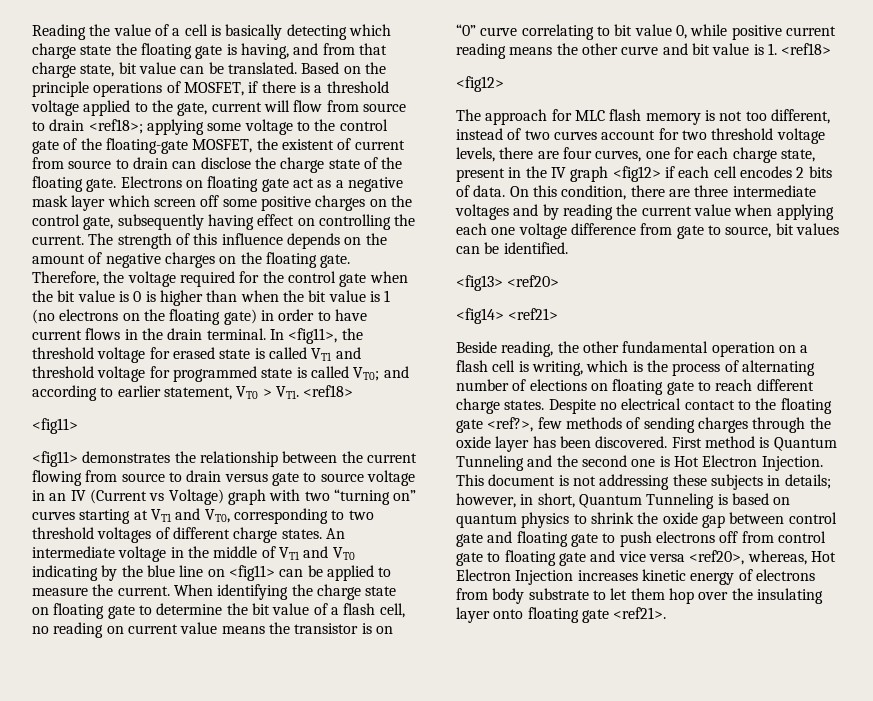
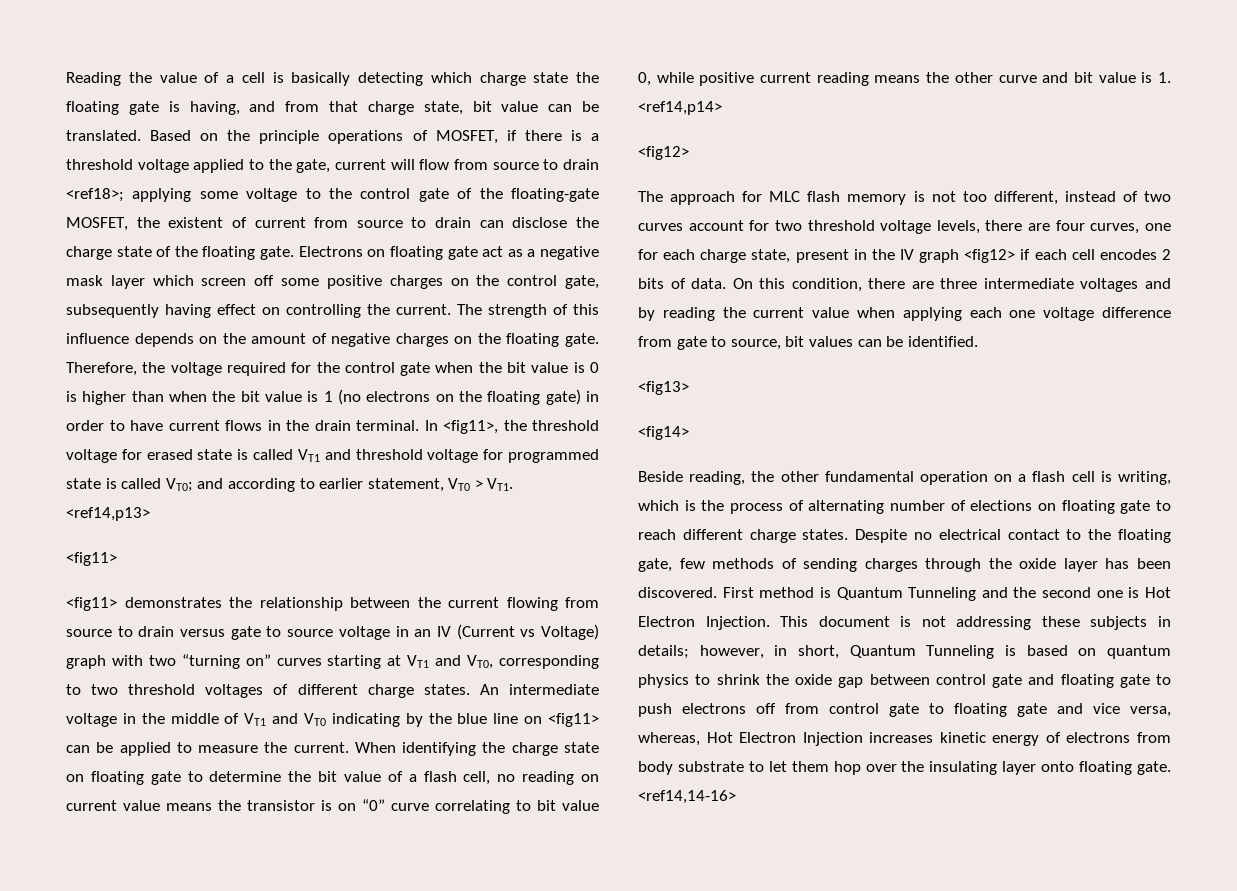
- In <fig11>, the threshold voltage for erased state is called VT1 and threshold voltage for programmed state is called VT0; and according to earlier statement, VT0 > VT1. <ref18>
+ In <fig11>, the threshold voltage for erased state is called VT1 and threshold voltage for programmed state is called VT0; and according to earlier statement, VT0 > VT1. <ref14,p13>
- When identifying the charge state on floating gate to determine the bit value of a flash cell, no reading on current value means the transistor is on “0” curve correlating to bit value 0, while positive current reading means the other curve and bit value is 1. <ref18>
+ When identifying the charge state on floating gate to determine the bit value of a flash cell, no reading on current value means the transistor is on “0” curve correlating to bit value 0, while positive current reading means the other curve and bit value is 1. <ref14,p14>
- <fig13> <ref20>
+ <fig13>
- <fig14> <ref21>
+ <fig14>
- Despite no electrical contact to the floating gate <ref?>, few methods of sending charges through the oxide layer has been discovered.
+ Despite no electrical contact to the floating gate, few methods of sending charges through the oxide layer has been discovered.
- however, in short, Quantum Tunneling is based on quantum physics to shrink the oxide gap between control gate and floating gate to push electrons off from control gate to floating gate and vice versa <ref20>, whereas, Hot Electron Injection increases kinetic energy of electrons from body substrate to let them hop over the insulating layer onto floating gate <ref21>.
+ however, in short, Quantum Tunneling is based on quantum physics to shrink the oxide gap between control gate and floating gate to push electrons off from control gate to floating gate and vice versa, whereas, Hot Electron Injection increases kinetic energy of electrons from body substrate to let them hop over the insulating layer onto floating gate. <ref14,14-16>

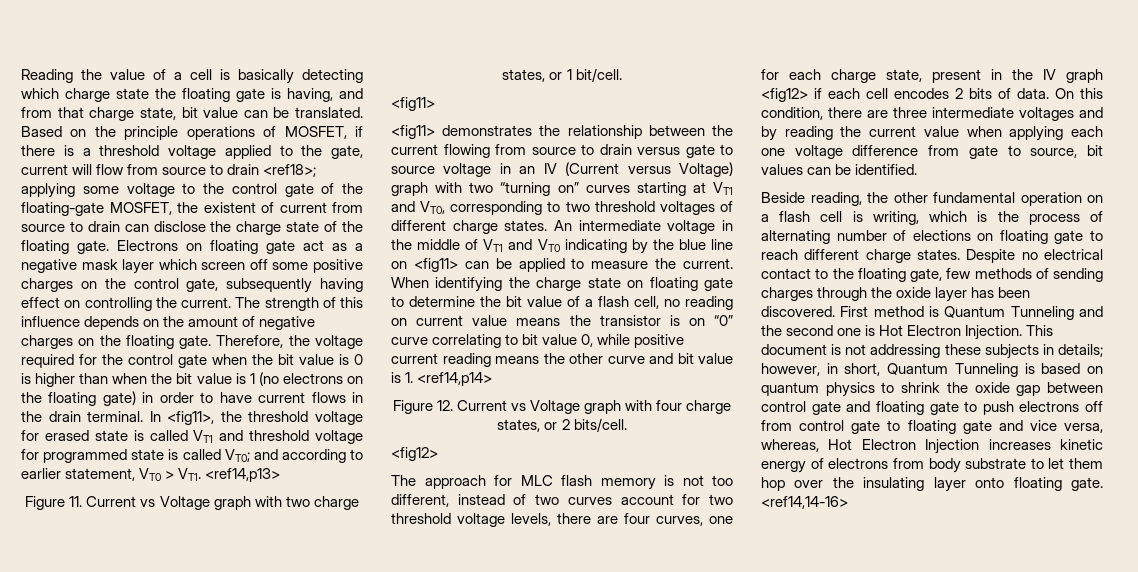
+ Figure 11. Current vs Voltage graph with two charge states, or 1 bit/cell.
- <fig11> demonstrates the relationship between the current flowing from source to drain versus gate to source voltage in an IV (Current vs Voltage) graph with two “turning on” curves starting at VT1 and VT0, corresponding to two threshold voltages of different charge states.
+ <fig11> demonstrates the relationship between the current flowing from source to drain versus gate to source voltage in an IV (Current versus Voltage) graph with two “turning on” curves starting at VT1 and VT0, corresponding to two threshold voltages of different charge states.
+ Figure 12. Current vs Voltage graph with four charge states, or 2 bits/cell.
- <fig13>
- <fig14>

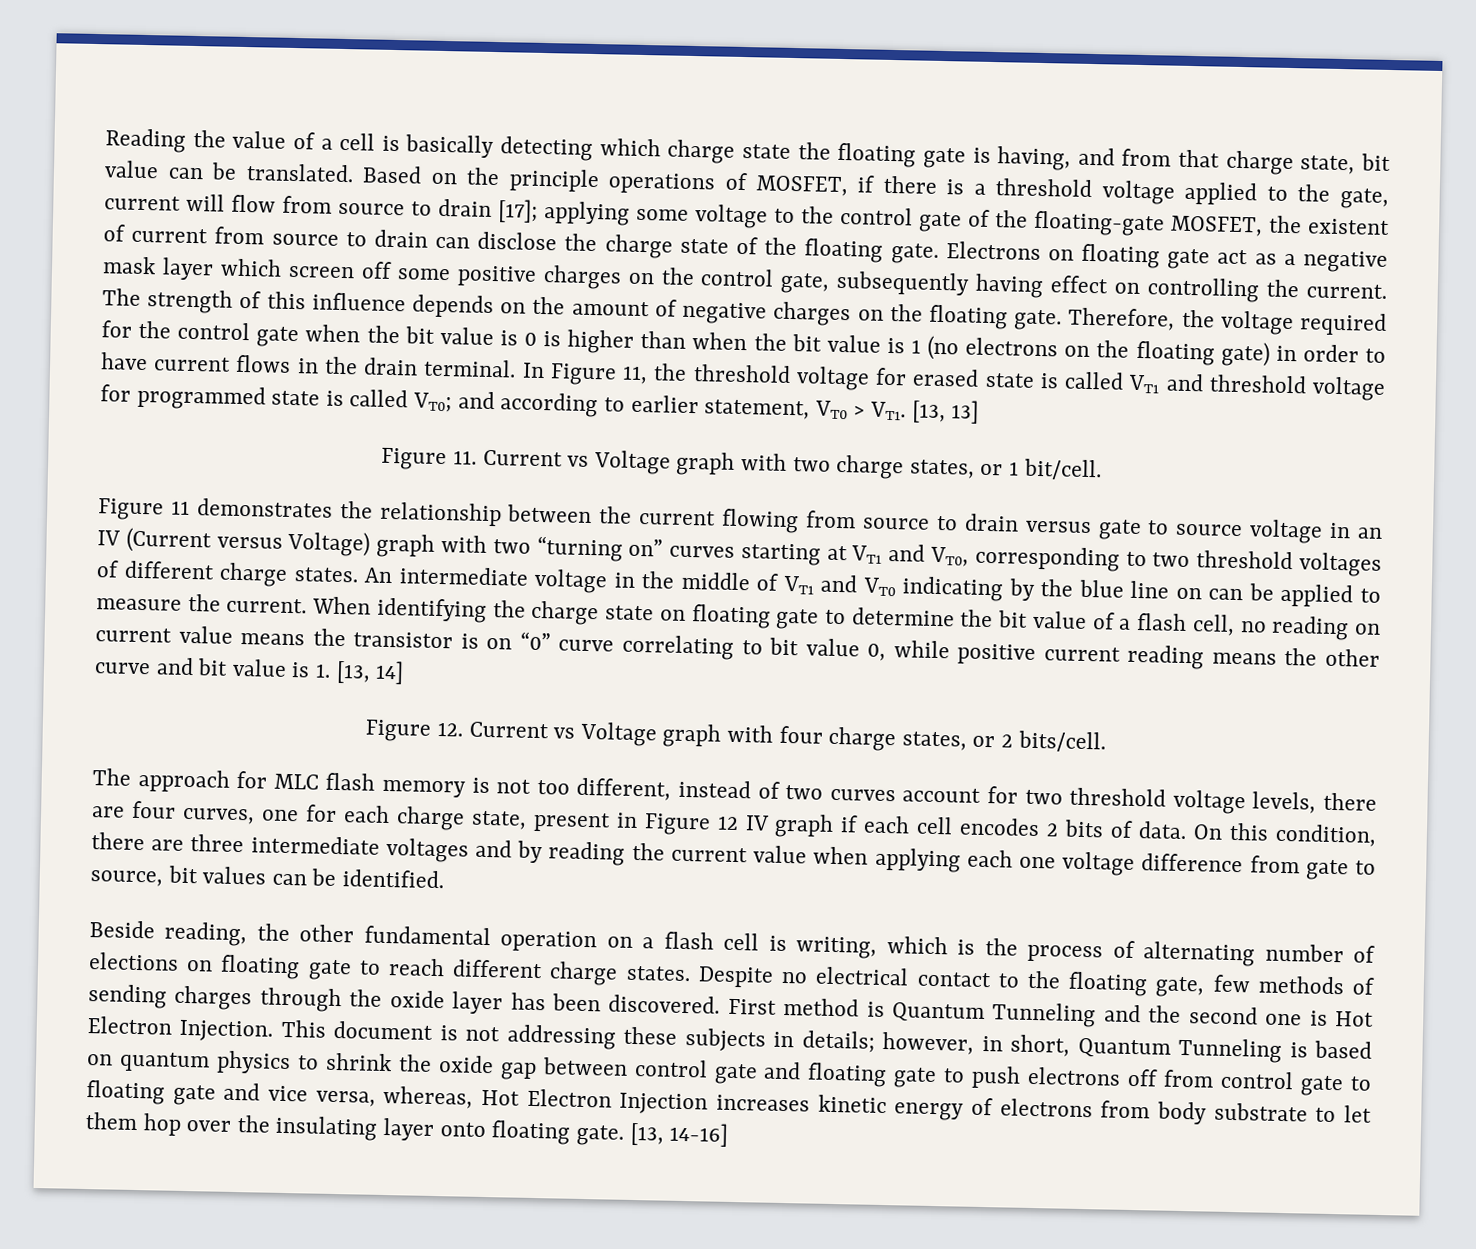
- Based on the principle operations of MOSFET, if there is a threshold voltage applied to the gate, current will flow from source to drain <ref18>; applying some voltage to the control gate of the floating-gate MOSFET, the existent of current from source to drain can disclose the charge state of the floating gate.
+ Based on the principle operations of MOSFET, if there is a threshold voltage applied to the gate, current will flow from source to drain [17]; applying some voltage to the control gate of the floating-gate MOSFET, the existent of current from source to drain can disclose the charge state of the floating gate.
- In <fig11>, the threshold voltage for erased state is called VT1 and threshold voltage for programmed state is called VT0; and according to earlier statement, VT0 > VT1. <ref14,p13>
+ In Figure 11, the threshold voltage for erased state is called VT1 and threshold voltage for programmed state is called VT0; and according to earlier statement, VT0 > VT1. [13, 13]
  Figure 11. Current vs Voltage graph with two charge states, or 1 bit/cell.
- <fig11>
- <fig11> demonstrates the relationship between the current flowing from source to drain versus gate to source voltage in an IV (Current versus Voltage) graph with two “turning on” curves starting at VT1 and VT0, corresponding to two threshold voltages of different charge states.
+ Figure 11 demonstrates the relationship between the current flowing from source to drain versus gate to source voltage in an IV (Current versus Voltage) graph with two “turning on” curves starting at VT1 and VT0, corresponding to two threshold voltages of different charge states.
- An intermediate voltage in the middle of VT1 and VT0 indicating by the blue line on <fig11> can be applied to measure the current.
+ An intermediate voltage in the middle of VT1 and VT0 indicating by the blue line on can be applied to measure the current.
- When identifying the charge state on floating gate to determine the bit value of a flash cell, no reading on current value means the transistor is on “0” curve correlating to bit value 0, while positive current reading means the other curve and bit value is 1. <ref14,p14>
+ When identifying the charge state on floating gate to determine the bit value of a flash cell, no reading on current value means the transistor is on “0” curve correlating to bit value 0, while positive current reading means the other curve and bit value is 1. [13, 14]
  Figure 12. Current vs Voltage graph with four charge states, or 2 bits/cell.
- <fig12>
- The approach for MLC flash memory is not too different, instead of two curves account for two threshold voltage levels, there are four curves, one for each charge state, present in the IV graph <fig12> if each cell encodes 2 bits of data.
+ The approach for MLC flash memory is not too different, instead of two curves account for two threshold voltage levels, there are four curves, one for each charge state, present in Figure 12 IV graph if each cell encodes 2 bits of data.
- <ref14,14-16>
+ [13, 14-16]

